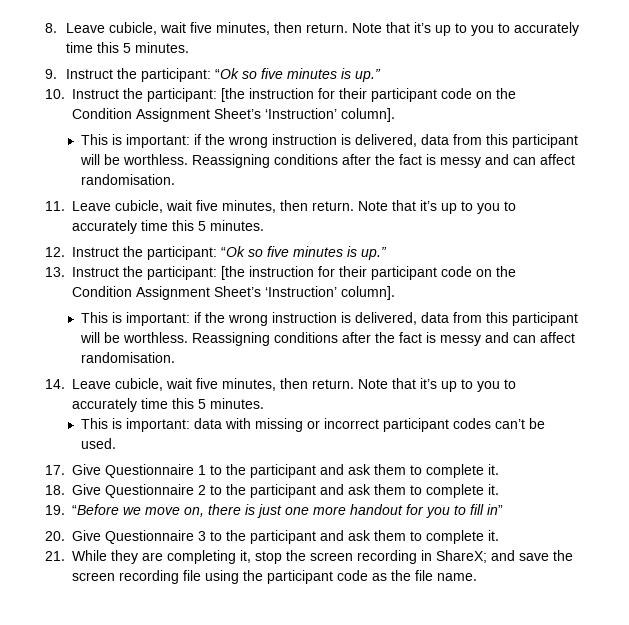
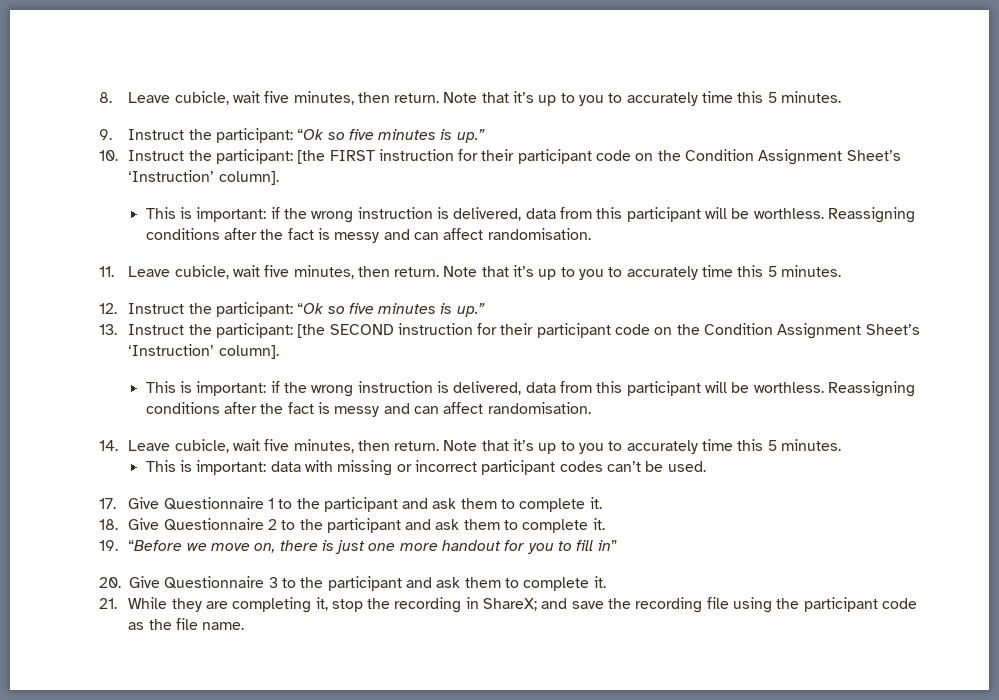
- 10. Instruct the participant: [the instruction for their participant code on the Condition Assignment Sheet’s ‘Instruction’ column].
+ 10. Instruct the participant: [the FIRST instruction for their participant code on the Condition Assignment Sheet’s ‘Instruction’ column].
- 13. Instruct the participant: [the instruction for their participant code on the Condition Assignment Sheet’s ‘Instruction’ column].
+ 13. Instruct the participant: [the SECOND instruction for their participant code on the Condition Assignment Sheet’s ‘Instruction’ column].
- 21. While they are completing it, stop the screen recording in ShareX; and save the screen recording file using the participant code as the file name.
+ 21. While they are completing it, stop the recording in ShareX; and save the recording file using the participant code as the file name.

